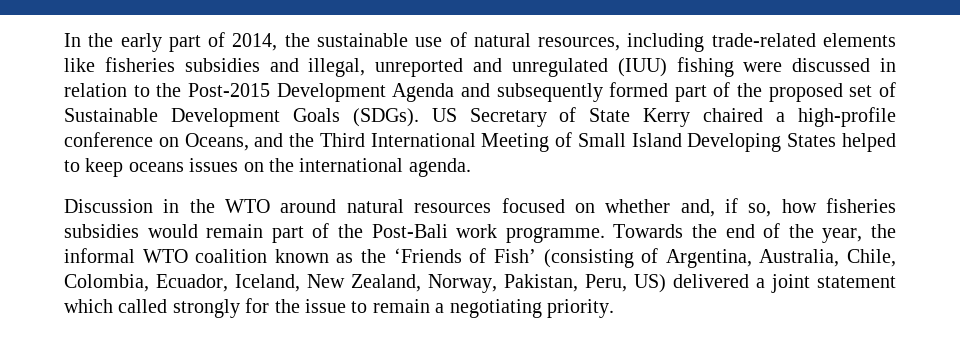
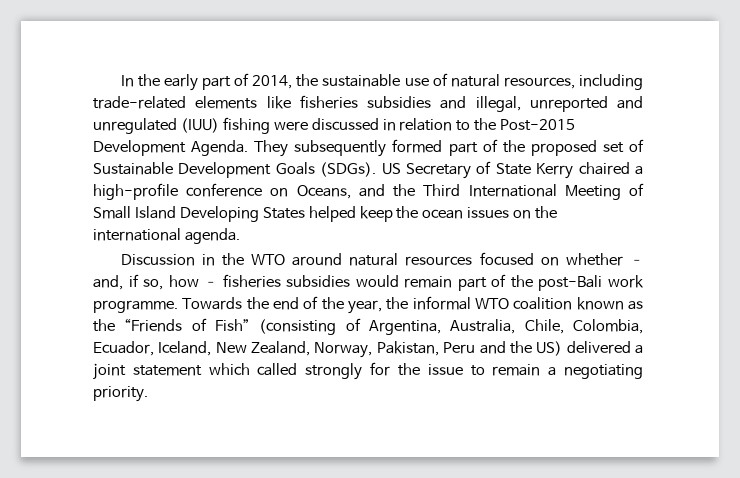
- In the early part of 2014, the sustainable use of natural resources, including trade-related elements like fisheries subsidies and illegal, unreported and unregulated (IUU) fishing were discussed in relation to the Post-2015 Development Agenda and subsequently formed part of the proposed set of Sustainable Development Goals (SDGs).
+ In the early part of 2014, the sustainable use of natural resources, including trade-related elements like fisheries subsidies and illegal, unreported and unregulated (IUU) fishing were discussed in relation to the Post-2015 Development Agenda. They subsequently formed part of the proposed set of Sustainable Development Goals (SDGs).
- US Secretary of State Kerry chaired a high-profile conference on Oceans, and the Third International Meeting of Small Island Developing States helped to keep oceans issues on the international agenda.
+ US Secretary of State Kerry chaired a high-profile conference on Oceans, and the Third International Meeting of Small Island Developing States helped keep the ocean issues on the international agenda.
- Discussion in the WTO around natural resources focused on whether and, if so, how fisheries subsidies would remain part of the Post-Bali work programme.
+ Discussion in the WTO around natural resources focused on whether – and, if so, how – fisheries subsidies would remain part of the post-Bali work programme.
- Towards the end of the year, the informal WTO coalition known as the ‘Friends of Fish’ (consisting of Argentina, Australia, Chile, Colombia, Ecuador, Iceland, New Zealand, Norway, Pakistan, Peru, US) delivered a joint statement which called strongly for the issue to remain a negotiating priority.
+ Towards the end of the year, the informal WTO coalition known as the “Friends of Fish” (consisting of Argentina, Australia, Chile, Colombia, Ecuador, Iceland, New Zealand, Norway, Pakistan, Peru and the US) delivered a joint statement which called strongly for the issue to remain a negotiating priority.

